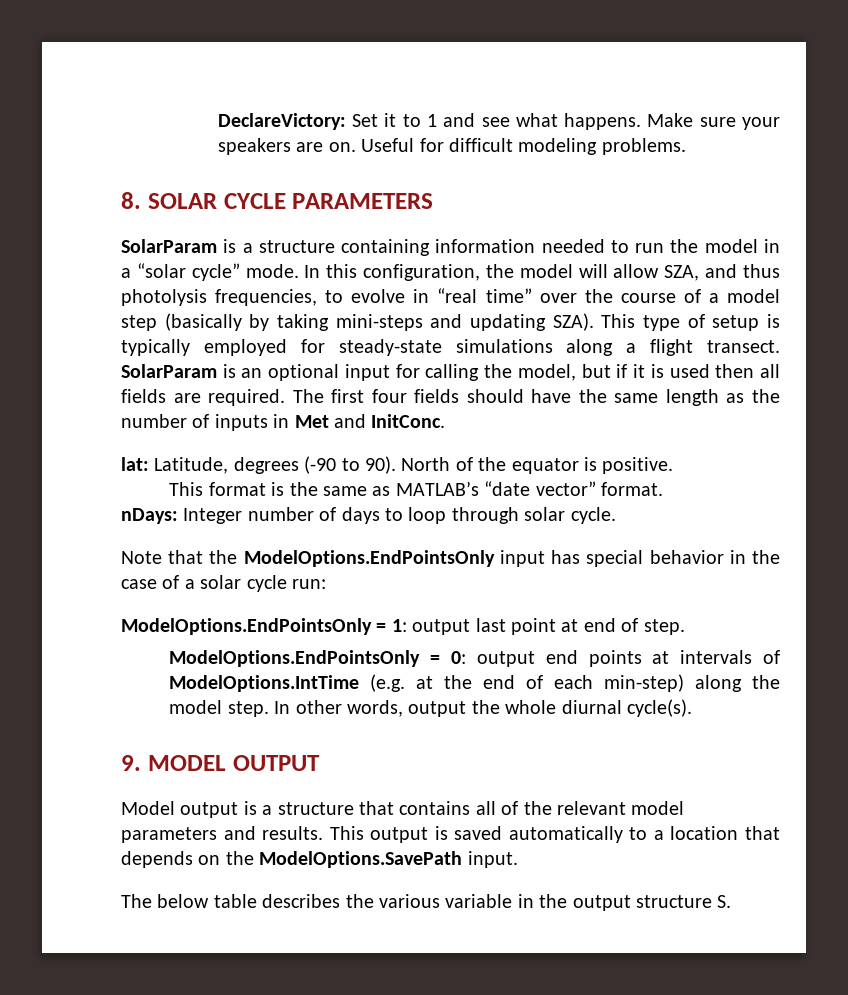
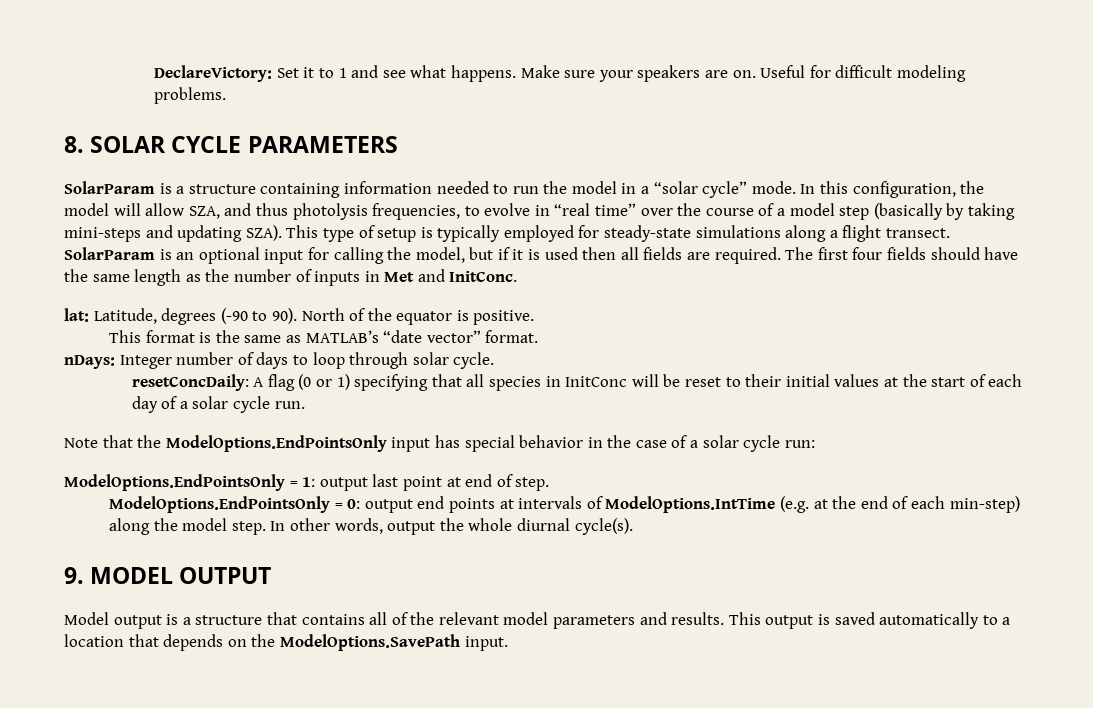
+ resetConcDaily: A flag (0 or 1) specifying that all species in InitConc will be reset to their initial values at the start of each day of a solar cycle run.
- The below table describes the various variable in the output structure S.

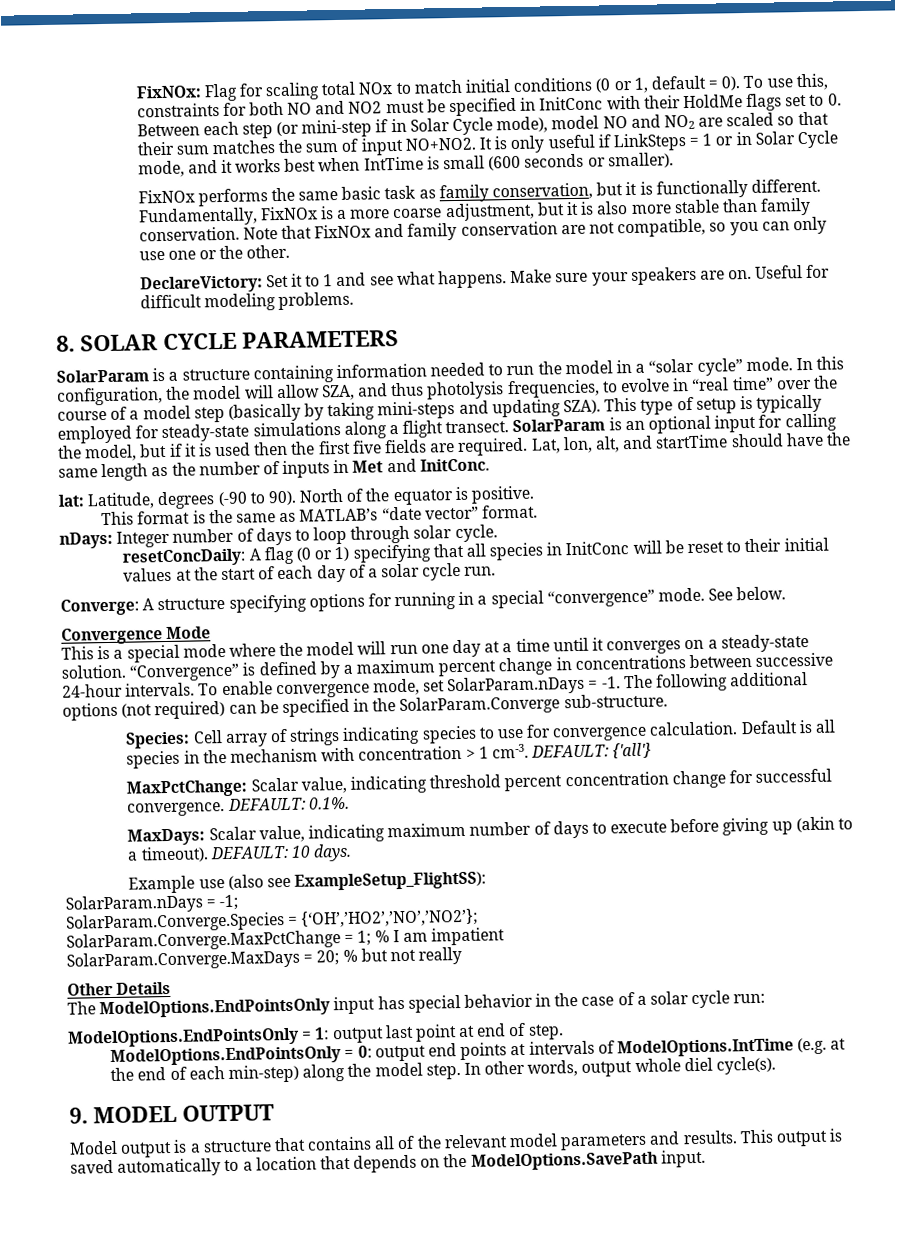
+ FixNOx: Flag for scaling total NOx to match initial conditions (0 or 1, default = 0). To use this, constraints for both NO and NO2 must be specified in InitConc with their HoldMe flags set to 0. Between each step (or mini-step if in Solar Cycle mode), model NO and NO2 are scaled so that their sum matches the sum of input NO+NO2. It is only useful if LinkSteps = 1 or in Solar Cycle mode, and it works best when IntTime is small (600 seconds or smaller).
+ FixNOx performs the same basic task as family conservation, but it is functionally different. Fundamentally, FixNOx is a more coarse adjustment, but it is also more stable than family conservation. Note that FixNOx and family conservation are not compatible, so you can only use one or the other.
- SolarParam is an optional input for calling the model, but if it is used then all fields are required. The first four fields should have the same length as the number of inputs in Met and InitConc.
+ SolarParam is an optional input for calling the model, but if it is used then the first five fields are required. Lat, lon, alt, and startTime should have the same length as the number of inputs in Met and InitConc.
- Note that the ModelOptions.EndPointsOnly input has special behavior in the case of a solar cycle run:
+ Converge: A structure specifying options for running in a special “convergence” mode. See below.
+ Convergence Mode
+ This is a special mode where the model will run one day at a time until it converges on a steady-state solution. “Convergence” is defined by a maximum percent change in concentrations between successive 24-hour intervals. To enable convergence mode, set SolarParam.nDays = -1. The following additional options (not required) can be specified in the SolarParam.Converge sub-structure.
+ Species: Cell array of strings indicating species to use for convergence calculation. Default is all species in the mechanism with concentration > 1 cm-3. DEFAULT: {'all'}
+ MaxPctChange: Scalar value, indicating threshold percent concentration change for successful convergence. DEFAULT: 0.1%.
+ MaxDays: Scalar value, indicating maximum number of days to execute before giving up (akin to a timeout). DEFAULT: 10 days.
+ Example use (also see ExampleSetup_FlightSS):
+ SolarParam.nDays = -1;
+ SolarParam.Converge.Species = {‘OH’,’HO2’,’NO’,’NO2’};
+ SolarParam.Converge.MaxPctChange = 1; % I am impatient
+ SolarParam.Converge.MaxDays = 20; % but not really
+ Other Details
+ The ModelOptions.EndPointsOnly input has special behavior in the case of a solar cycle run:
- In other words, output the whole diurnal cycle(s).
+ In other words, output whole diel cycle(s).

